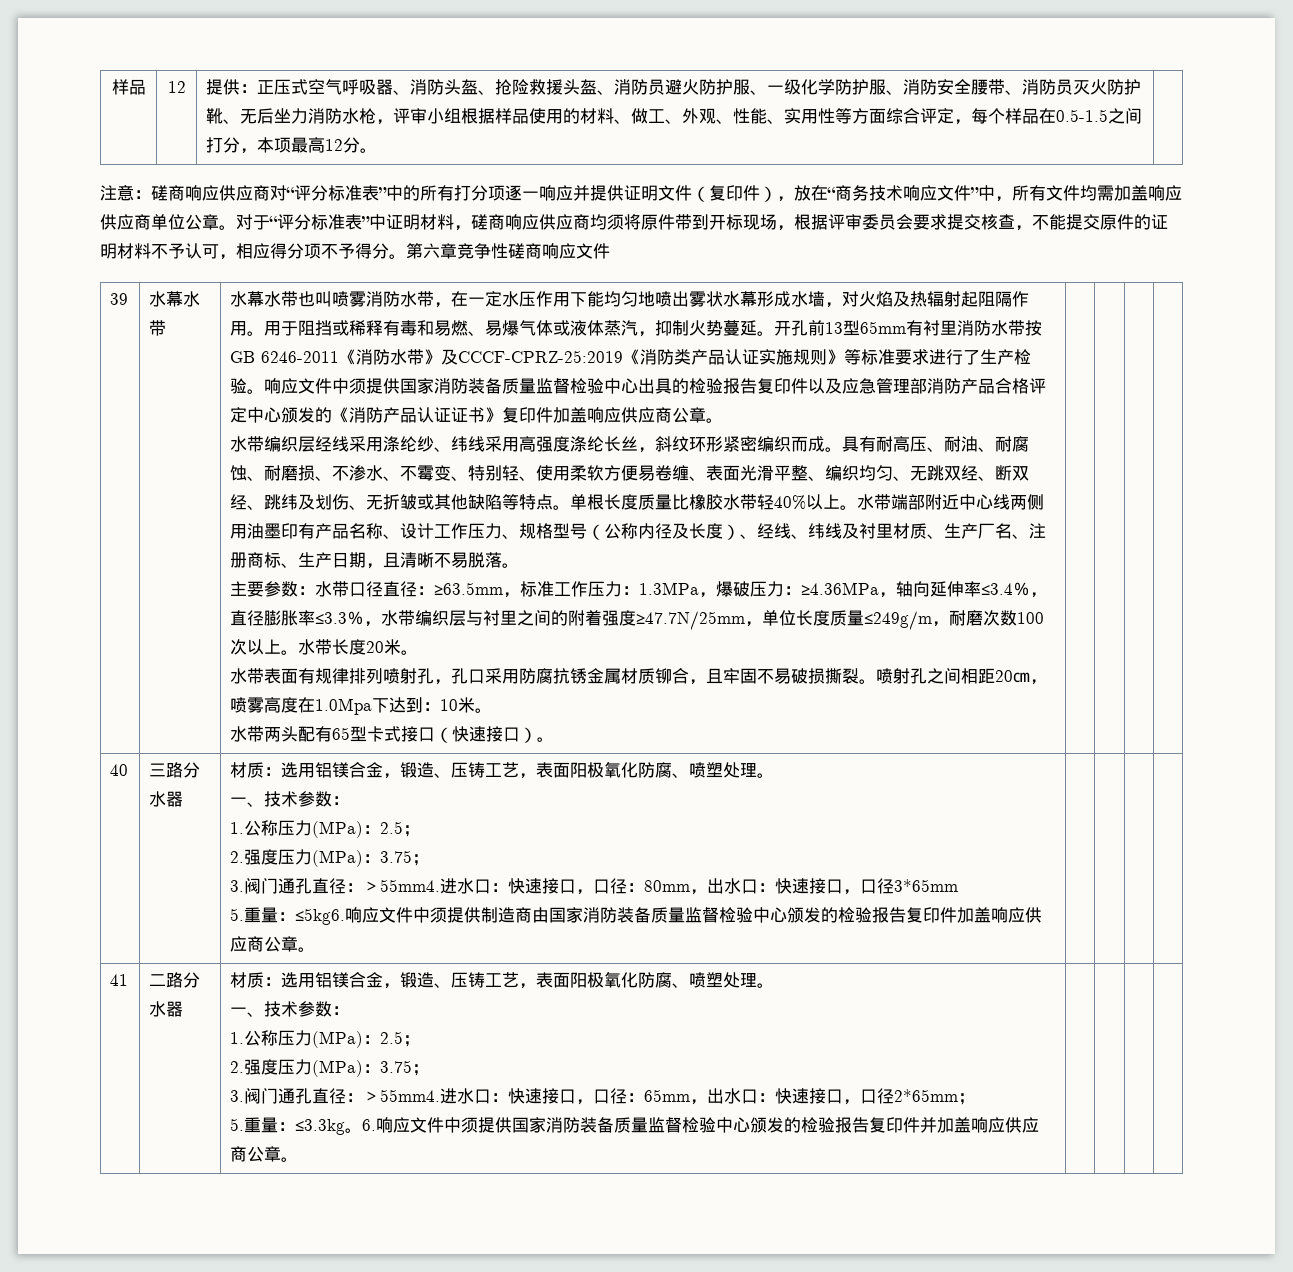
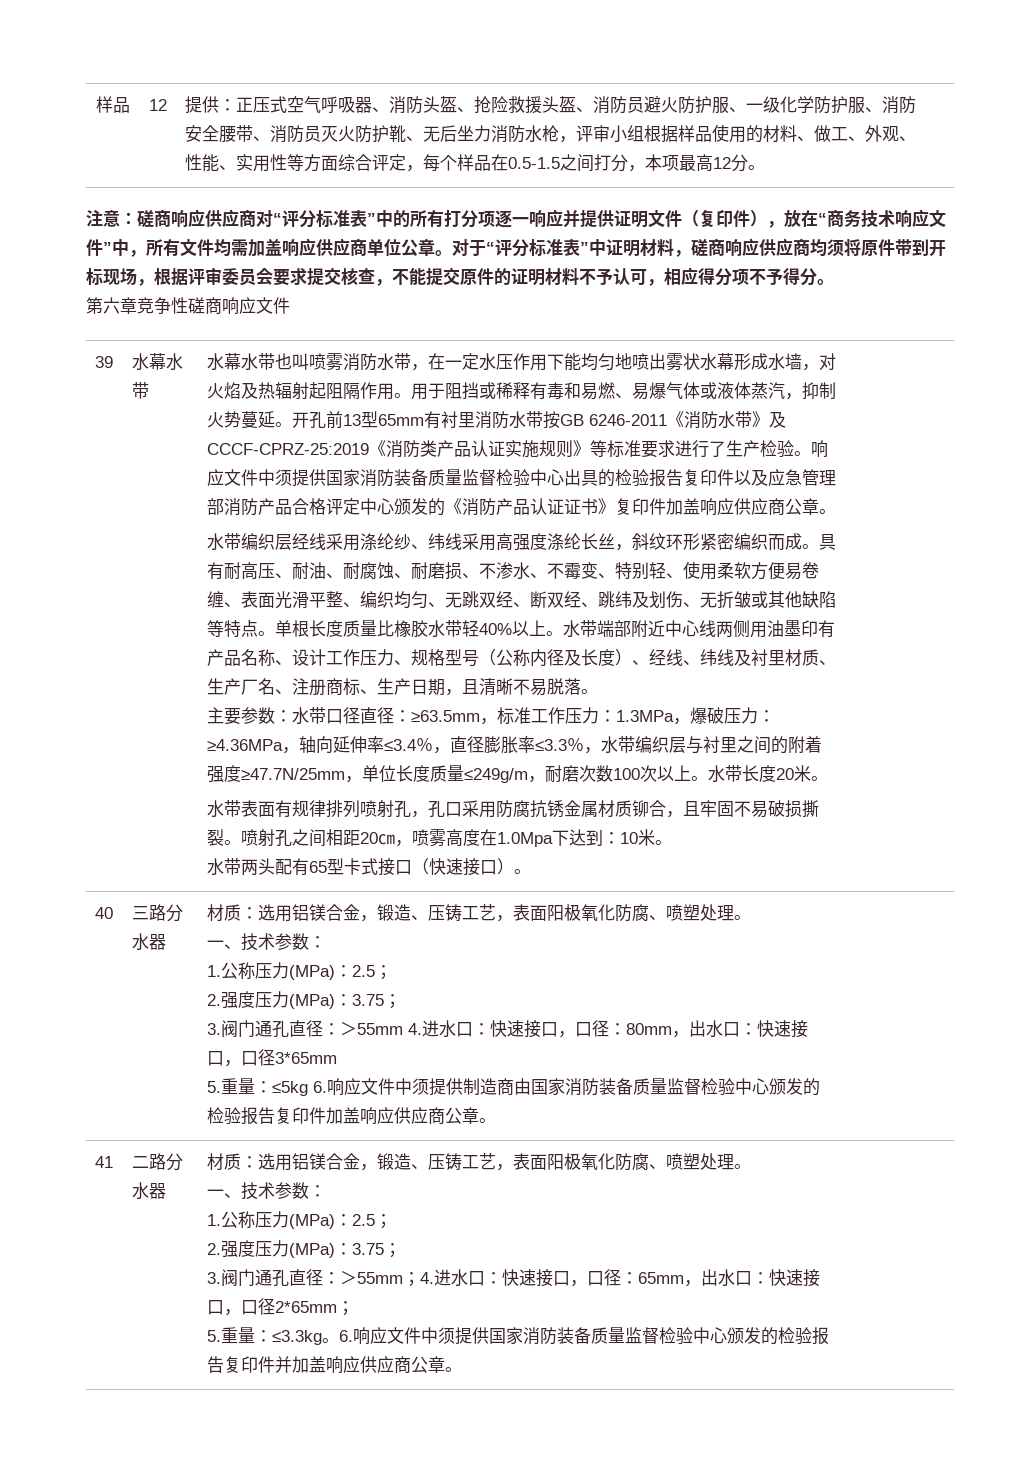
- 对于“评分标准表”中证明材料，磋商响应供应商均须将原件带到开标现场，根据评审委员会要求提交核查，不能提交原件的证明材料不予认可，相应得分项不予得分。第六章竞争性磋商响应文件
+ 对于“评分标准表”中证明材料，磋商响应供应商均须将原件带到开标现场，根据评审委员会要求提交核查，不能提交原件的证明材料不予认可，相应得分项不予得分。
+ 第六章竞争性磋商响应文件
- 3.阀门通孔直径：＞55mm4.进水口：快速接口，口径：80mm，出水口：快速接口，口径3*65mm
+ 3.阀门通孔直径：＞55mm 4.进水口：快速接口，口径：80mm，出水口：快速接口，口径3*65mm
- 5.重量：≤5kg6.响应文件中须提供制造商由国家消防装备质量监督检验中心颁发的检验报告复印件加盖响应供应商公章。
+ 5.重量：≤5kg 6.响应文件中须提供制造商由国家消防装备质量监督检验中心颁发的检验报告复印件加盖响应供应商公章。
- 3.阀门通孔直径：＞55mm4.进水口：快速接口，口径：65mm，出水口：快速接口，口径2*65mm；
+ 3.阀门通孔直径：＞55mm；4.进水口：快速接口，口径：65mm，出水口：快速接口，口径2*65mm；

